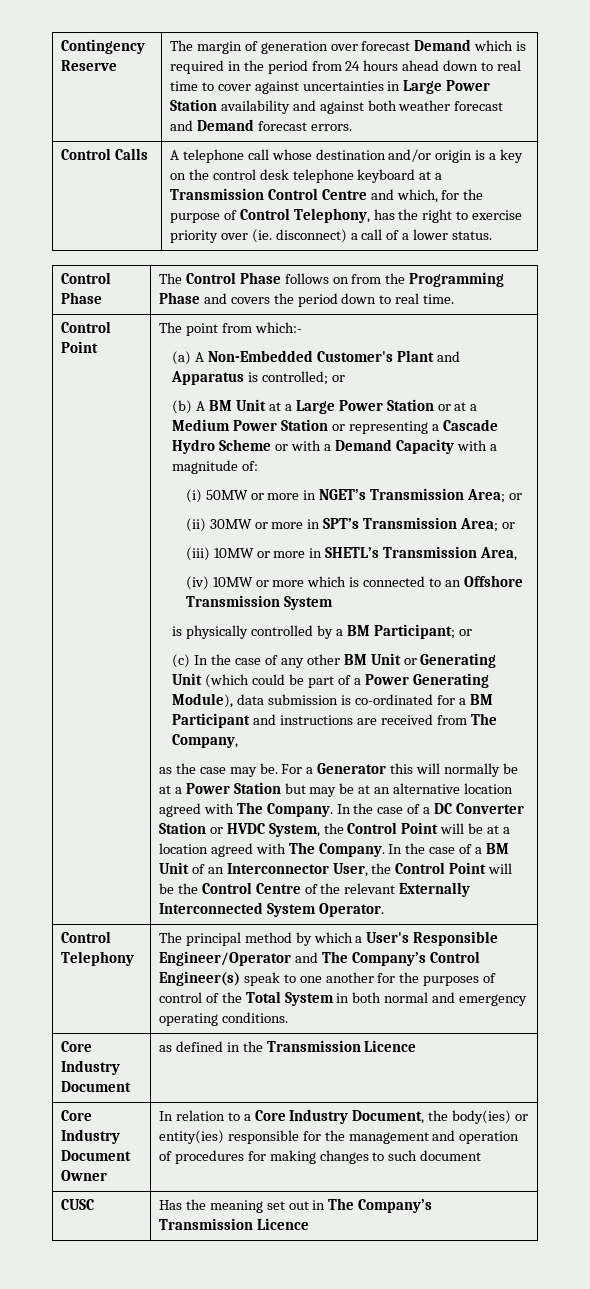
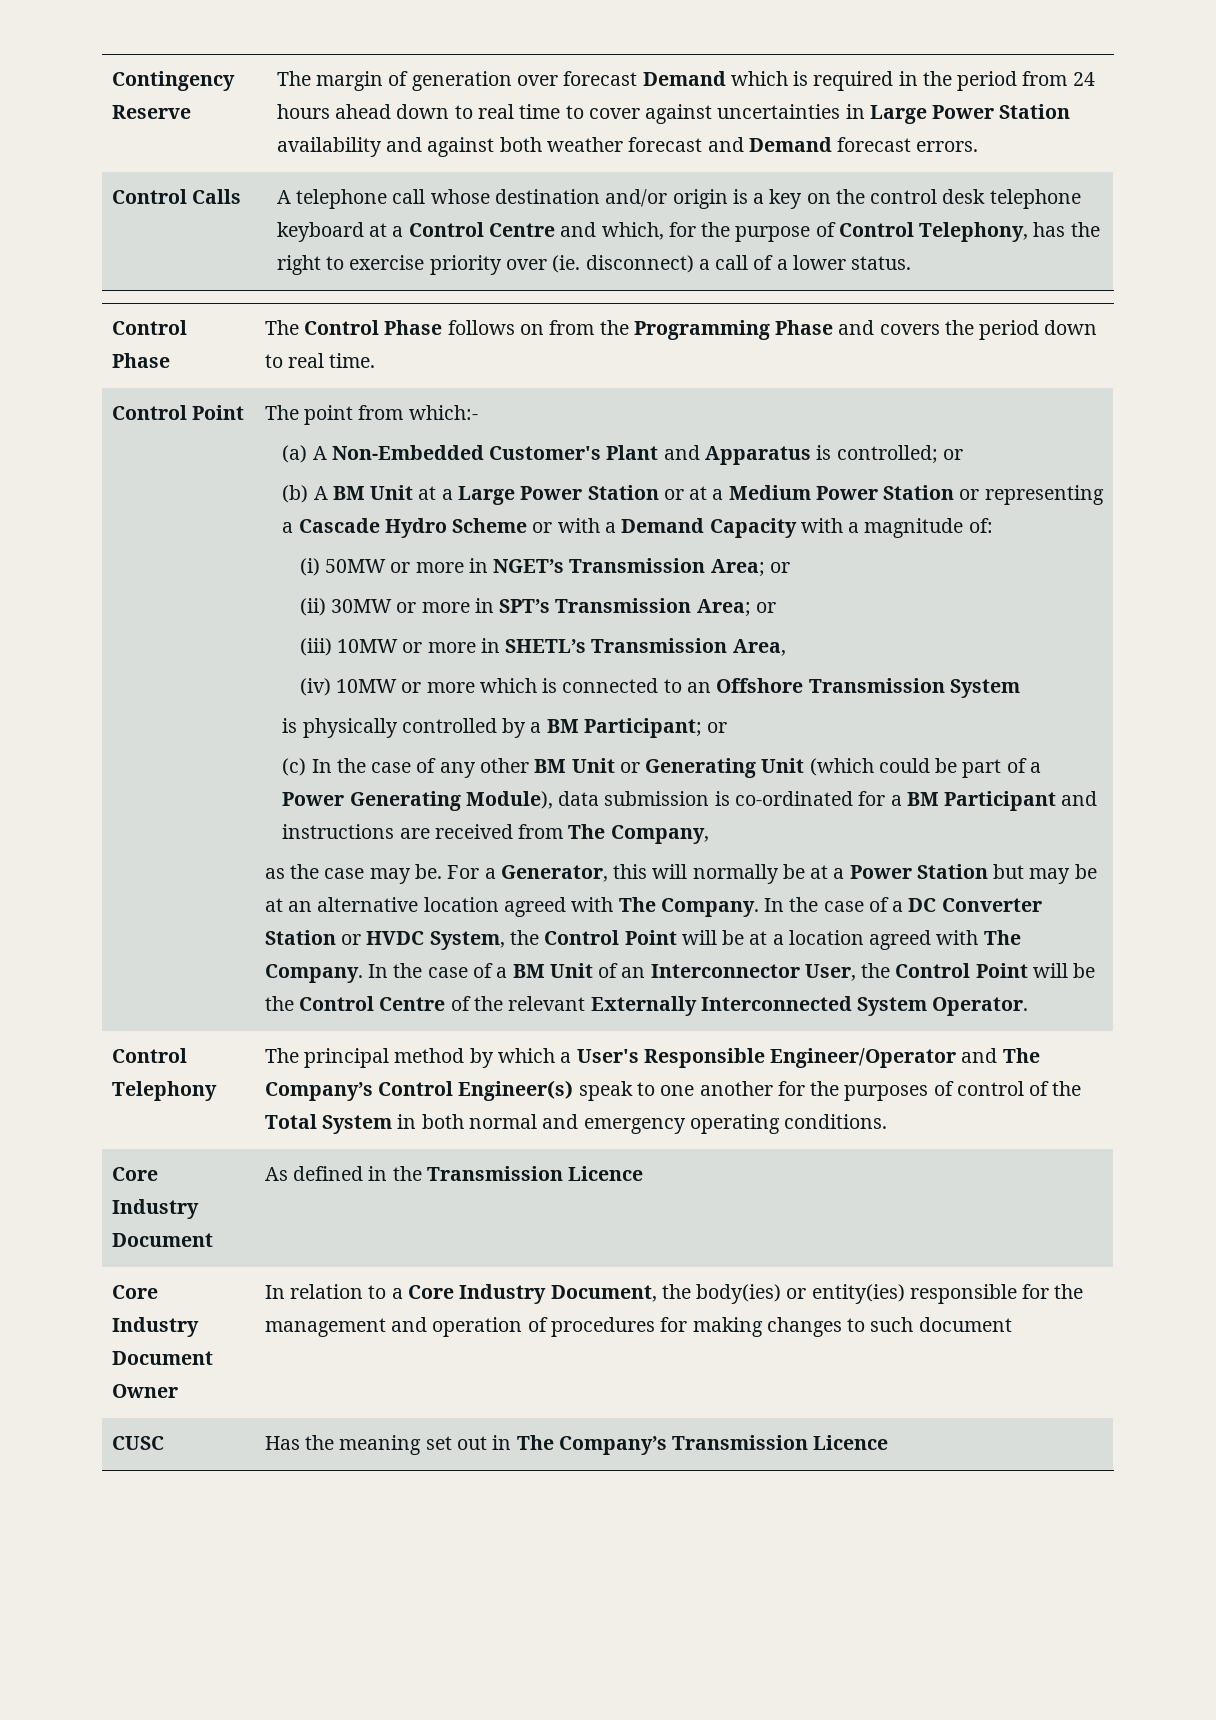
- A telephone call whose destination and/or origin is a key on the control desk telephone keyboard at a Transmission Control Centre and which, for the purpose of Control Telephony, has the right to exercise priority over (ie. disconnect) a call of a lower status.
+ A telephone call whose destination and/or origin is a key on the control desk telephone keyboard at a Control Centre and which, for the purpose of Control Telephony, has the right to exercise priority over (ie. disconnect) a call of a lower status.
- For a Generator this will normally be at a Power Station but may be at an alternative location agreed with The Company.
+ For a Generator, this will normally be at a Power Station but may be at an alternative location agreed with The Company.
- Core Industry Document | as defined in the Transmission Licence
+ Core Industry Document | As defined in the Transmission Licence

